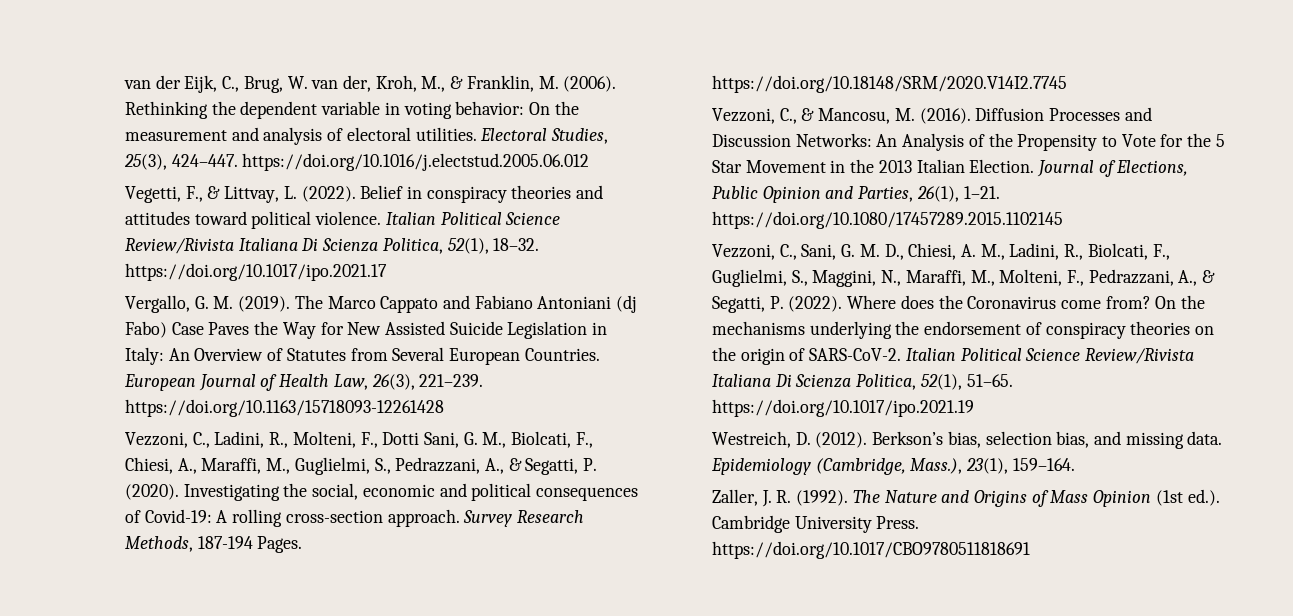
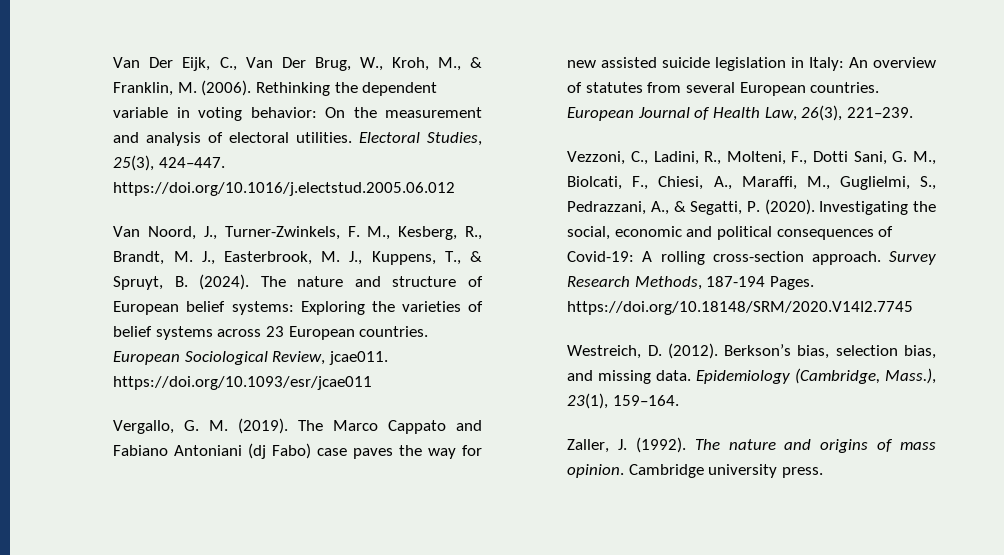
- van der Eijk, C., Brug, W. van der, Kroh, M., & Franklin, M. (2006).
+ Van Der Eijk, C., Van Der Brug, W., Kroh, M., & Franklin, M. (2006).
- Vegetti, F., & Littvay, L. (2022). Belief in conspiracy theories and attitudes toward political violence. Italian Political Science Review/Rivista Italiana Di Scienza Politica, 52(1), 18–32. https://doi.org/10.1017/ipo.2021.17
+ Van Noord, J., Turner-Zwinkels, F. M., Kesberg, R., Brandt, M. J., Easterbrook, M. J., Kuppens, T., & Spruyt, B. (2024). The nature and structure of European belief systems: Exploring the varieties of belief systems across 23 European countries. European Sociological Review, jcae011. https://doi.org/10.1093/esr/jcae011
- The Marco Cappato and Fabiano Antoniani (dj Fabo) Case Paves the Way for New Assisted Suicide Legislation in Italy: An Overview of Statutes from Several European Countries.
+ The Marco Cappato and Fabiano Antoniani (dj Fabo) case paves the way for new assisted suicide legislation in Italy: An overview of statutes from several European countries.
- European Journal of Health Law, 26(3), 221–239. https://doi.org/10.1163/15718093-12261428
+ European Journal of Health Law, 26(3), 221–239.
- Vezzoni, C., & Mancosu, M. (2016). Diffusion Processes and Discussion Networks: An Analysis of the Propensity to Vote for the 5 Star Movement in the 2013 Italian Election. Journal of Elections, Public Opinion and Parties, 26(1), 1–21. https://doi.org/10.1080/17457289.2015.1102145
- Vezzoni, C., Sani, G. M. D., Chiesi, A. M., Ladini, R., Biolcati, F., Guglielmi, S., Maggini, N., Maraffi, M., Molteni, F., Pedrazzani, A., & Segatti, P. (2022). Where does the Coronavirus come from? On the mechanisms underlying the endorsement of conspiracy theories on the origin of SARS-CoV-2. Italian Political Science Review/Rivista Italiana Di Scienza Politica, 52(1), 51–65. https://doi.org/10.1017/ipo.2021.19
- Zaller, J. R. (1992).
+ Zaller, J. (1992).
- The Nature and Origins of Mass Opinion (1st ed.). Cambridge University Press. https://doi.org/10.1017/CBO9780511818691
+ The nature and origins of mass opinion. Cambridge university press.

